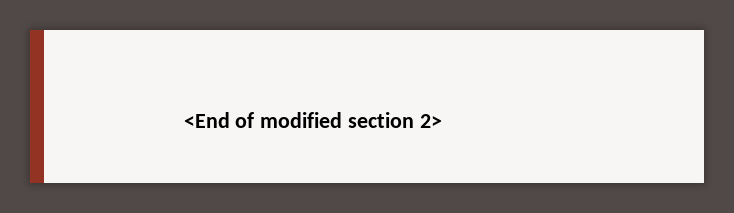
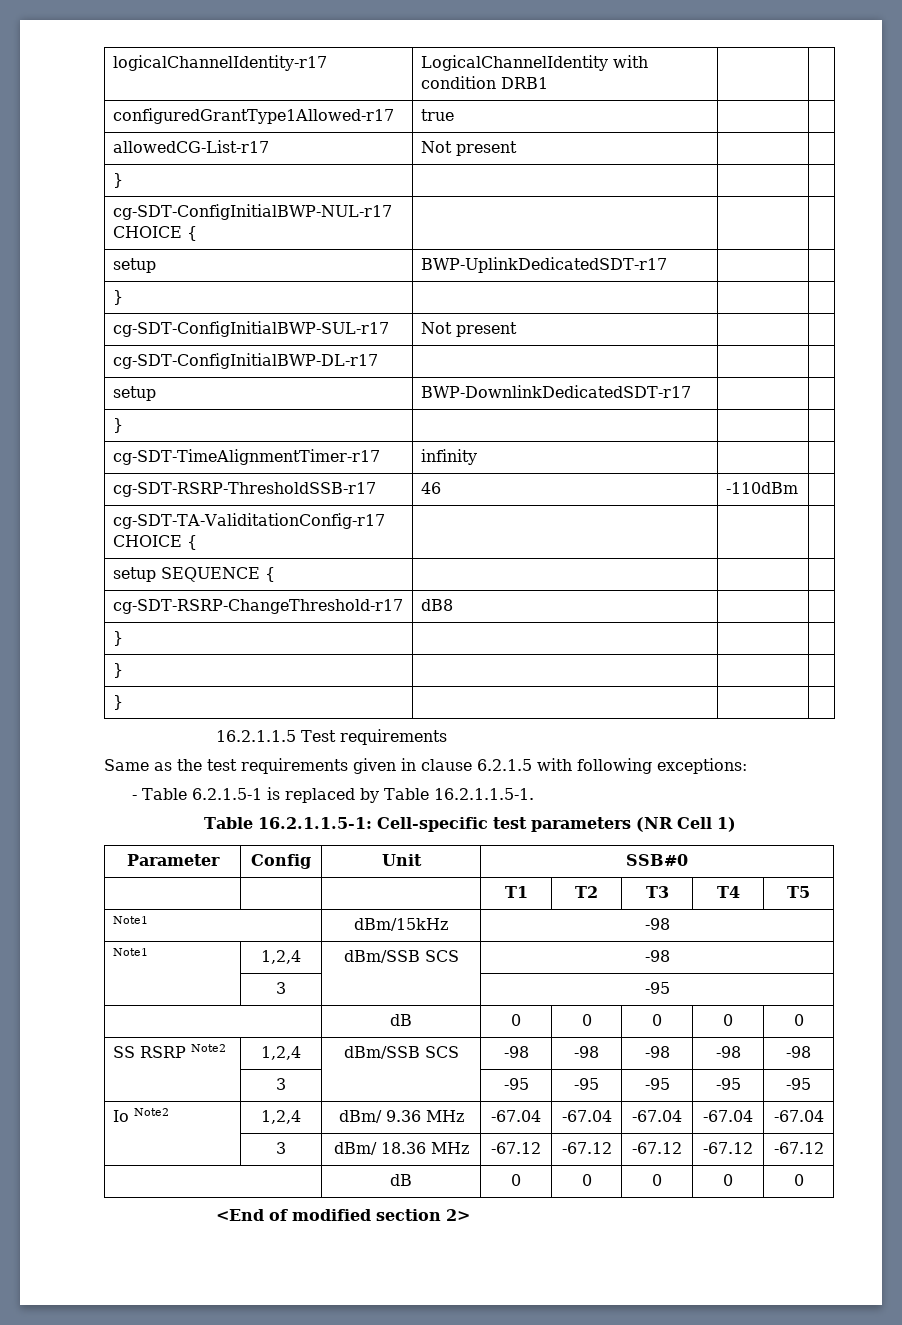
+ logicalChannelIdentity-r17 | LogicalChannelIdentity with condition DRB1 | |
+ configuredGrantType1Allowed-r17 | true | |
+ allowedCG-List-r17 | Not present | |
+ } | | |
+ cg-SDT-ConfigInitialBWP-NUL-r17 CHOICE { | | |
+ setup | BWP-UplinkDedicatedSDT-r17 | |
+ } | | |
+ cg-SDT-ConfigInitialBWP-SUL-r17 | Not present | |
+ cg-SDT-ConfigInitialBWP-DL-r17 | | |
+ setup | BWP-DownlinkDedicatedSDT-r17 | |
+ } | | |
+ cg-SDT-TimeAlignmentTimer-r17 | infinity | |
+ cg-SDT-RSRP-ThresholdSSB-r17 | 46 | -110dBm |
+ cg-SDT-TA-ValiditationConfig-r17 CHOICE { | | |
+ setup SEQUENCE { | | |
+ cg-SDT-RSRP-ChangeThreshold-r17 | dB8 | |
+ } | | |
+ } | | |
+ } | | |
+ 16.2.1.1.5 Test requirements
+ Same as the test requirements given in clause 6.2.1.5 with following exceptions:
+ - Table 6.2.1.5-1 is replaced by Table 16.2.1.1.5-1.
+ Table 16.2.1.1.5-1: Cell-specific test parameters (NR Cell 1)
+ Parameter | Config | Unit | SSB#0
+ | | | T1 | T2 | T3 | T4 | T5
+ Note1 | dBm/15kHz | -98
+ Note1 | 1,2,4 | dBm/SSB SCS | -98
+ | 3 | | -95
+ | dB | 0 | 0 | 0 | 0 | 0
+ SS RSRP Note2 | 1,2,4 | dBm/SSB SCS | -98 | -98 | -98 | -98 | -98
+ | 3 | | -95 | -95 | -95 | -95 | -95
+ Io Note2 | 1,2,4 | dBm/ 9.36 MHz | -67.04 | -67.04 | -67.04 | -67.04 | -67.04
+ | 3 | dBm/ 18.36 MHz | -67.12 | -67.12 | -67.12 | -67.12 | -67.12
+ | dB | 0 | 0 | 0 | 0 | 0

